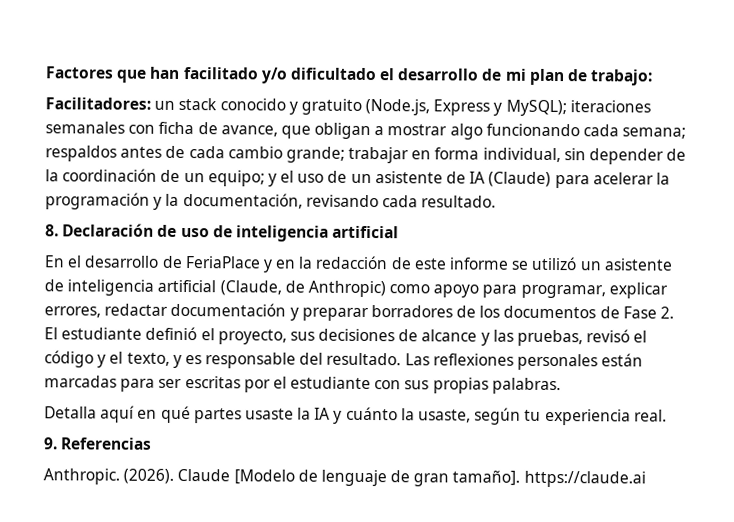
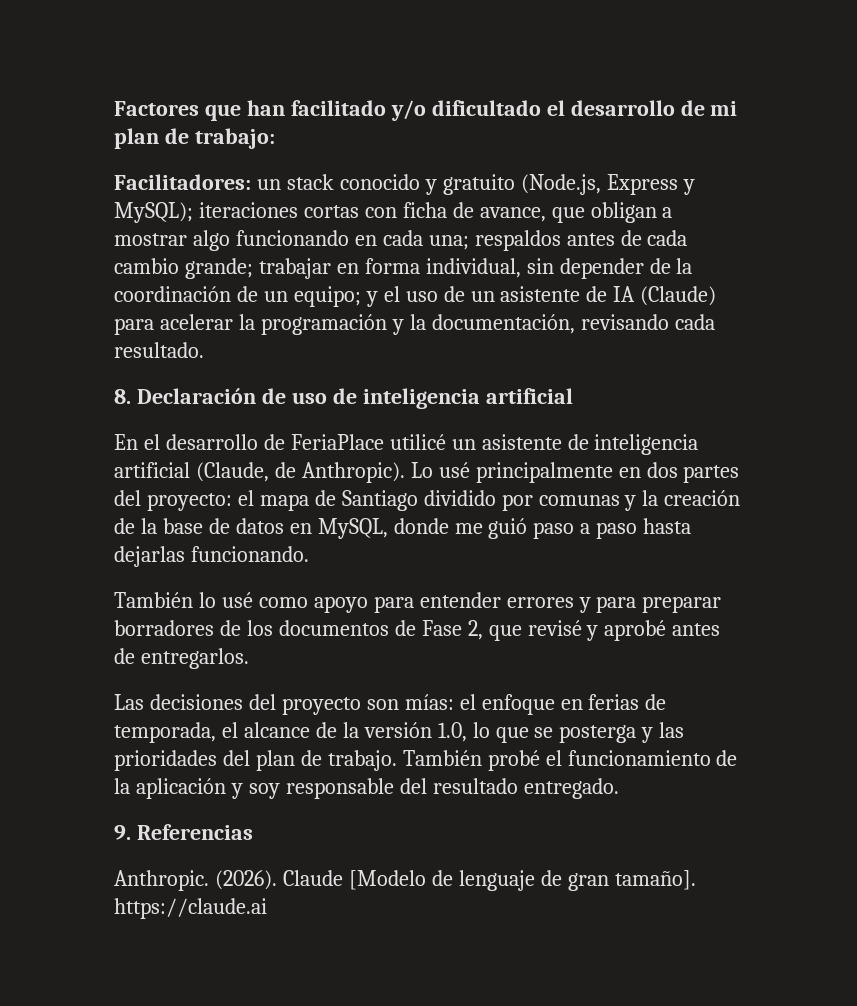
- Facilitadores: un stack conocido y gratuito (Node.js, Express y MySQL); iteraciones semanales con ficha de avance, que obligan a mostrar algo funcionando cada semana; respaldos antes de cada cambio grande; trabajar en forma individual, sin depender de la coordinación de un equipo; y el uso de un asistente de IA (Claude) para acelerar la programación y la documentación, revisando cada resultado.
+ Facilitadores: un stack conocido y gratuito (Node.js, Express y MySQL); iteraciones cortas con ficha de avance, que obligan a mostrar algo funcionando en cada una; respaldos antes de cada cambio grande; trabajar en forma individual, sin depender de la coordinación de un equipo; y el uso de un asistente de IA (Claude) para acelerar la programación y la documentación, revisando cada resultado.
- En el desarrollo de FeriaPlace y en la redacción de este informe se utilizó un asistente de inteligencia artificial (Claude, de Anthropic) como apoyo para programar, explicar errores, redactar documentación y preparar borradores de los documentos de Fase 2. El estudiante definió el proyecto, sus decisiones de alcance y las pruebas, revisó el código y el texto, y es responsable del resultado. Las reflexiones personales están marcadas para ser escritas por el estudiante con sus propias palabras.
- Detalla aquí en qué partes usaste la IA y cuánto la usaste, según tu experiencia real.
+ En el desarrollo de FeriaPlace utilicé un asistente de inteligencia artificial (Claude, de Anthropic). Lo usé principalmente en dos partes del proyecto: el mapa de Santiago dividido por comunas y la creación de la base de datos en MySQL, donde me guió paso a paso hasta dejarlas funcionando.
+ También lo usé como apoyo para entender errores y para preparar borradores de los documentos de Fase 2, que revisé y aprobé antes de entregarlos.
+ Las decisiones del proyecto son mías: el enfoque en ferias de temporada, el alcance de la versión 1.0, lo que se posterga y las prioridades del plan de trabajo. También probé el funcionamiento de la aplicación y soy responsable del resultado entregado.

